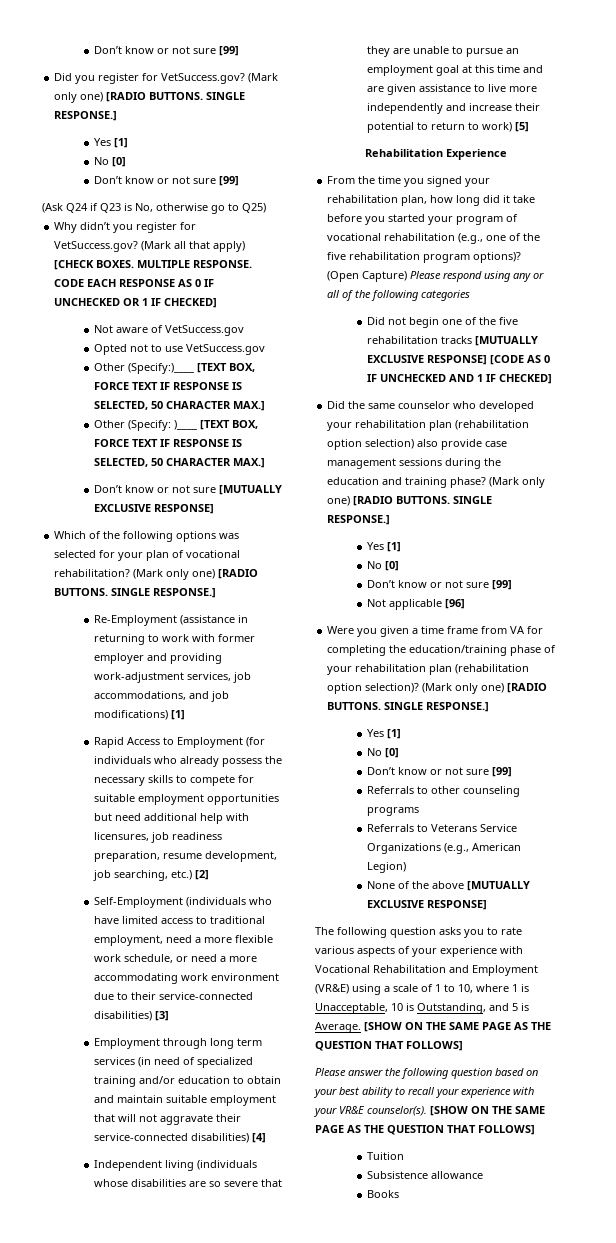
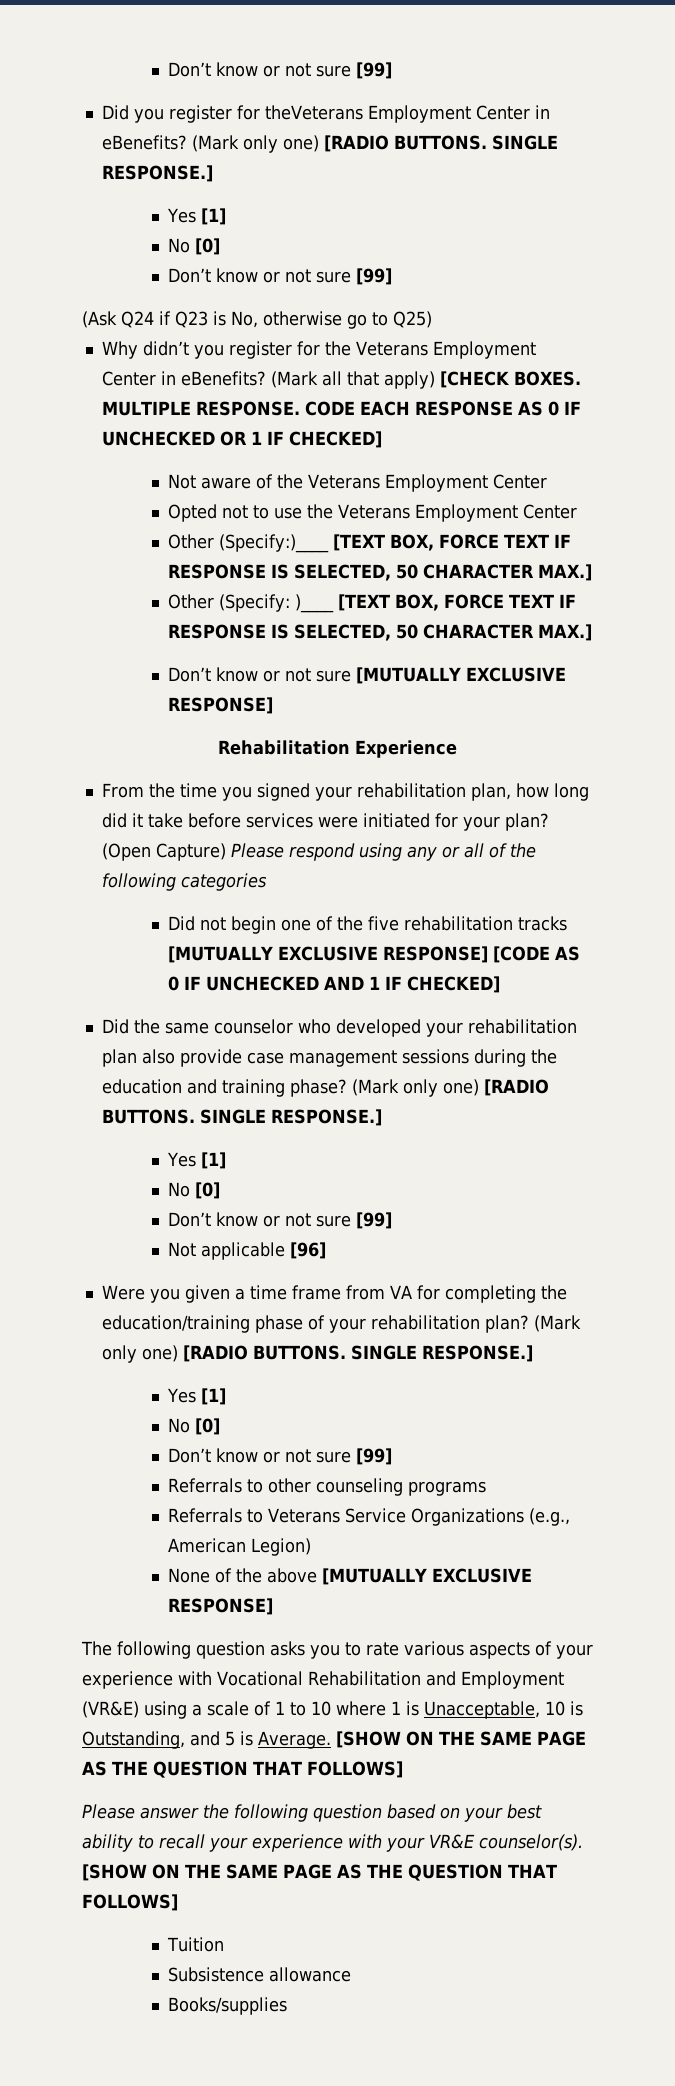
- Did you register for VetSuccess.gov?
+ Did you register for theVeterans Employment Center in eBenefits?
- Why didn’t you register for VetSuccess.gov?
+ Why didn’t you register for the Veterans Employment Center in eBenefits?
- Not aware of VetSuccess.gov
+ Not aware of the Veterans Employment Center
- Opted not to use VetSuccess.gov
+ Opted not to use the Veterans Employment Center
- Which of the following options was selected for your plan of vocational rehabilitation? (Mark only one) [RADIO BUTTONS. SINGLE RESPONSE.]
- Re-Employment (assistance in returning to work with former employer and providing work-adjustment services, job accommodations, and job modifications) [1]
- Rapid Access to Employment (for individuals who already possess the necessary skills to compete for suitable employment opportunities but need additional help with licensures, job readiness preparation, resume development, job searching, etc.) [2]
- Self-Employment (individuals who have limited access to traditional employment, need a more flexible work schedule, or need a more accommodating work environment due to their service-connected disabilities) [3]
- Employment through long term services (in need of specialized training and/or education to obtain and maintain suitable employment that will not aggravate their service-connected disabilities) [4]
- Independent living (individuals whose disabilities are so severe that they are unable to pursue an employment goal at this time and are given assistance to live more independently and increase their potential to return to work) [5]
- From the time you signed your rehabilitation plan, how long did it take before you started your program of vocational rehabilitation (e.g., one of the five rehabilitation program options)?
+ From the time you signed your rehabilitation plan, how long did it take before services were initiated for your plan?
- Did the same counselor who developed your rehabilitation plan (rehabilitation option selection) also provide case management sessions during the education and training phase?
+ Did the same counselor who developed your rehabilitation plan also provide case management sessions during the education and training phase?
- Were you given a time frame from VA for completing the education/training phase of your rehabilitation plan (rehabilitation option selection)?
+ Were you given a time frame from VA for completing the education/training phase of your rehabilitation plan?
- The following question asks you to rate various aspects of your experience with Vocational Rehabilitation and Employment (VR&E) using a scale of 1 to 10, where 1 is Unacceptable, 10 is Outstanding, and 5 is Average.
+ The following question asks you to rate various aspects of your experience with Vocational Rehabilitation and Employment (VR&E) using a scale of 1 to 10 where 1 is Unacceptable, 10 is Outstanding, and 5 is Average.
- Books
+ Books/supplies

